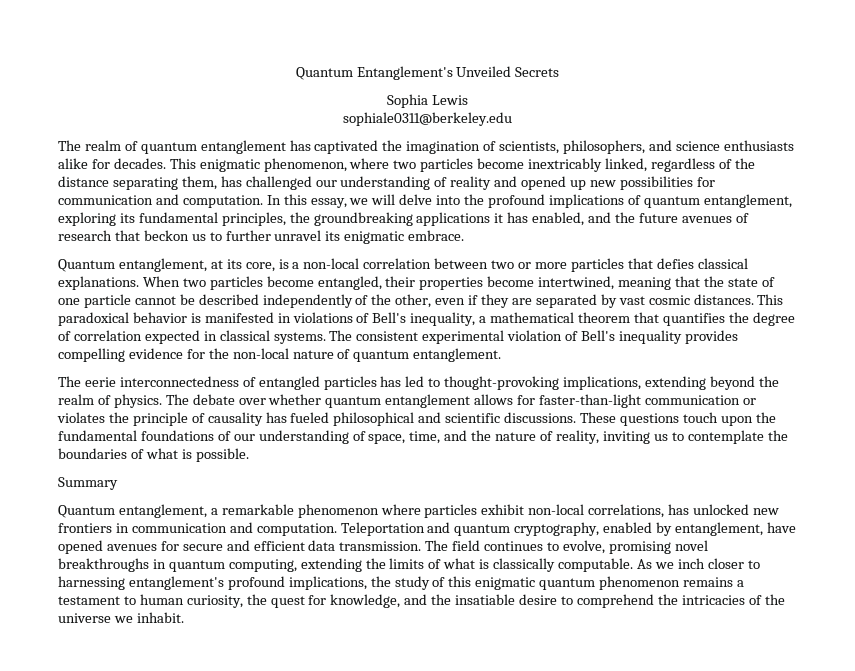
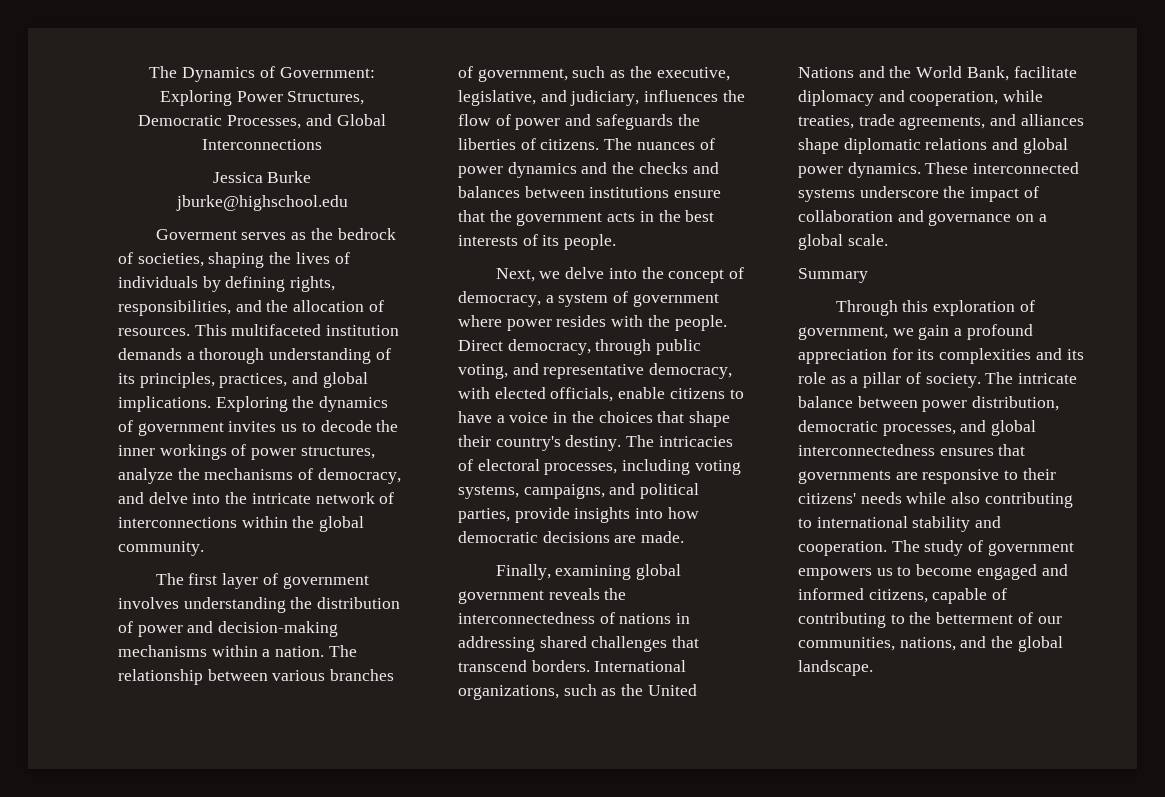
- Quantum Entanglement's Unveiled Secrets
- Sophia Lewis
- sophiale0311@berkeley.edu
- The realm of quantum entanglement has captivated the imagination of scientists, philosophers, and science enthusiasts alike for decades. This enigmatic phenomenon, where two particles become inextricably linked, regardless of the distance separating them, has challenged our understanding of reality and opened up new possibilities for communication and computation. In this essay, we will delve into the profound implications of quantum entanglement, exploring its fundamental principles, the groundbreaking applications it has enabled, and the future avenues of research that beckon us to further unravel its enigmatic embrace.
- Quantum entanglement, at its core, is a non-local correlation between two or more particles that defies classical explanations. When two particles become entangled, their properties become intertwined, meaning that the state of one particle cannot be described independently of the other, even if they are separated by vast cosmic distances. This paradoxical behavior is manifested in violations of Bell's inequality, a mathematical theorem that quantifies the degree of correlation expected in classical systems. The consistent experimental violation of Bell's inequality provides compelling evidence for the non-local nature of quantum entanglement.
- The eerie interconnectedness of entangled particles has led to thought-provoking implications, extending beyond the realm of physics. The debate over whether quantum entanglement allows for faster-than-light communication or violates the principle of causality has fueled philosophical and scientific discussions. These questions touch upon the fundamental foundations of our understanding of space, time, and the nature of reality, inviting us to contemplate the boundaries of what is possible.
+ The Dynamics of Government: Exploring Power Structures, Democratic Processes, and Global Interconnections
+ Jessica Burke
+ jburke@highschool.edu
+ Goverment serves as the bedrock of societies, shaping the lives of individuals by defining rights, responsibilities, and the allocation of resources. This multifaceted institution demands a thorough understanding of its principles, practices, and global implications. Exploring the dynamics of government invites us to decode the inner workings of power structures, analyze the mechanisms of democracy, and delve into the intricate network of interconnections within the global community.
+ The first layer of government involves understanding the distribution of power and decision-making mechanisms within a nation. The relationship between various branches of government, such as the executive, legislative, and judiciary, influences the flow of power and safeguards the liberties of citizens. The nuances of power dynamics and the checks and balances between institutions ensure that the government acts in the best interests of its people.
+ Next, we delve into the concept of democracy, a system of government where power resides with the people. Direct democracy, through public voting, and representative democracy, with elected officials, enable citizens to have a voice in the choices that shape their country's destiny. The intricacies of electoral processes, including voting systems, campaigns, and political parties, provide insights into how democratic decisions are made.
+ Finally, examining global government reveals the interconnectedness of nations in addressing shared challenges that transcend borders. International organizations, such as the United Nations and the World Bank, facilitate diplomacy and cooperation, while treaties, trade agreements, and alliances shape diplomatic relations and global power dynamics. These interconnected systems underscore the impact of collaboration and governance on a global scale.
  Summary
- Quantum entanglement, a remarkable phenomenon where particles exhibit non-local correlations, has unlocked new frontiers in communication and computation. Teleportation and quantum cryptography, enabled by entanglement, have opened avenues for secure and efficient data transmission. The field continues to evolve, promising novel breakthroughs in quantum computing, extending the limits of what is classically computable. As we inch closer to harnessing entanglement's profound implications, the study of this enigmatic quantum phenomenon remains a testament to human curiosity, the quest for knowledge, and the insatiable desire to comprehend the intricacies of the universe we inhabit.
+ Through this exploration of government, we gain a profound appreciation for its complexities and its role as a pillar of society. The intricate balance between power distribution, democratic processes, and global interconnectedness ensures that governments are responsive to their citizens' needs while also contributing to international stability and cooperation. The study of government empowers us to become engaged and informed citizens, capable of contributing to the betterment of our communities, nations, and the global landscape.

